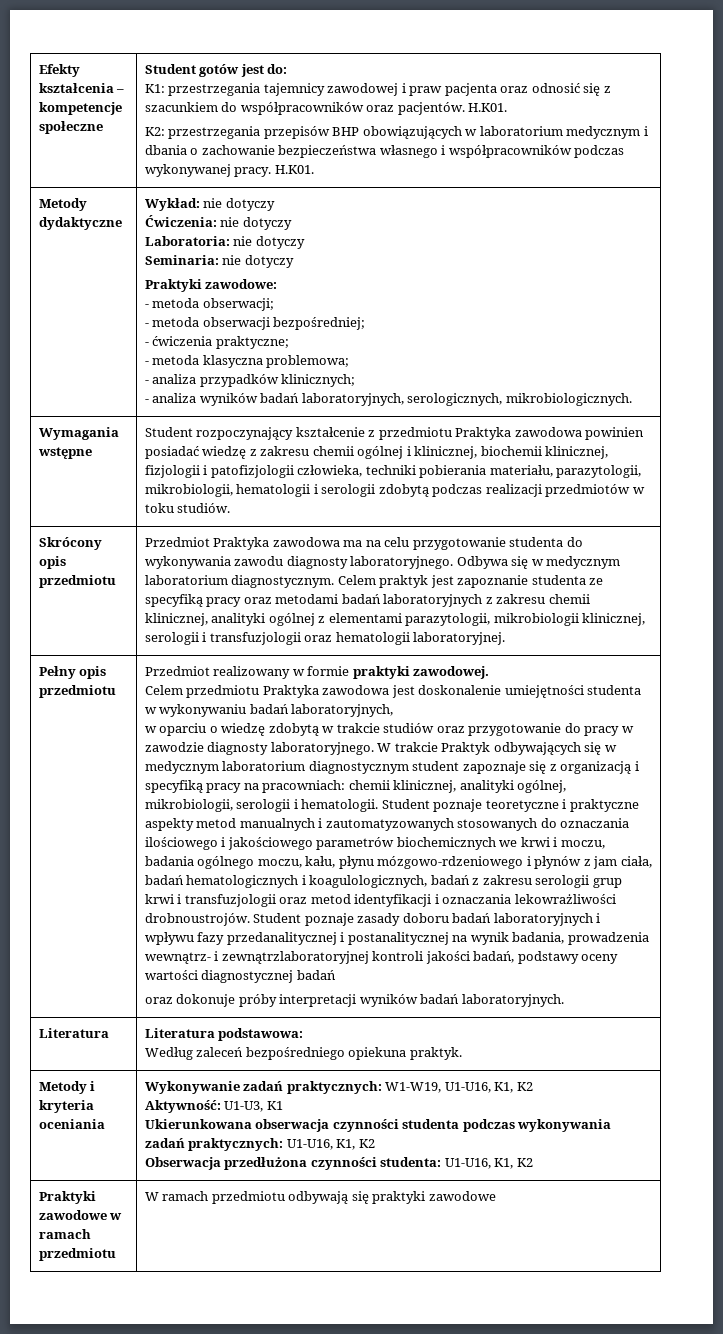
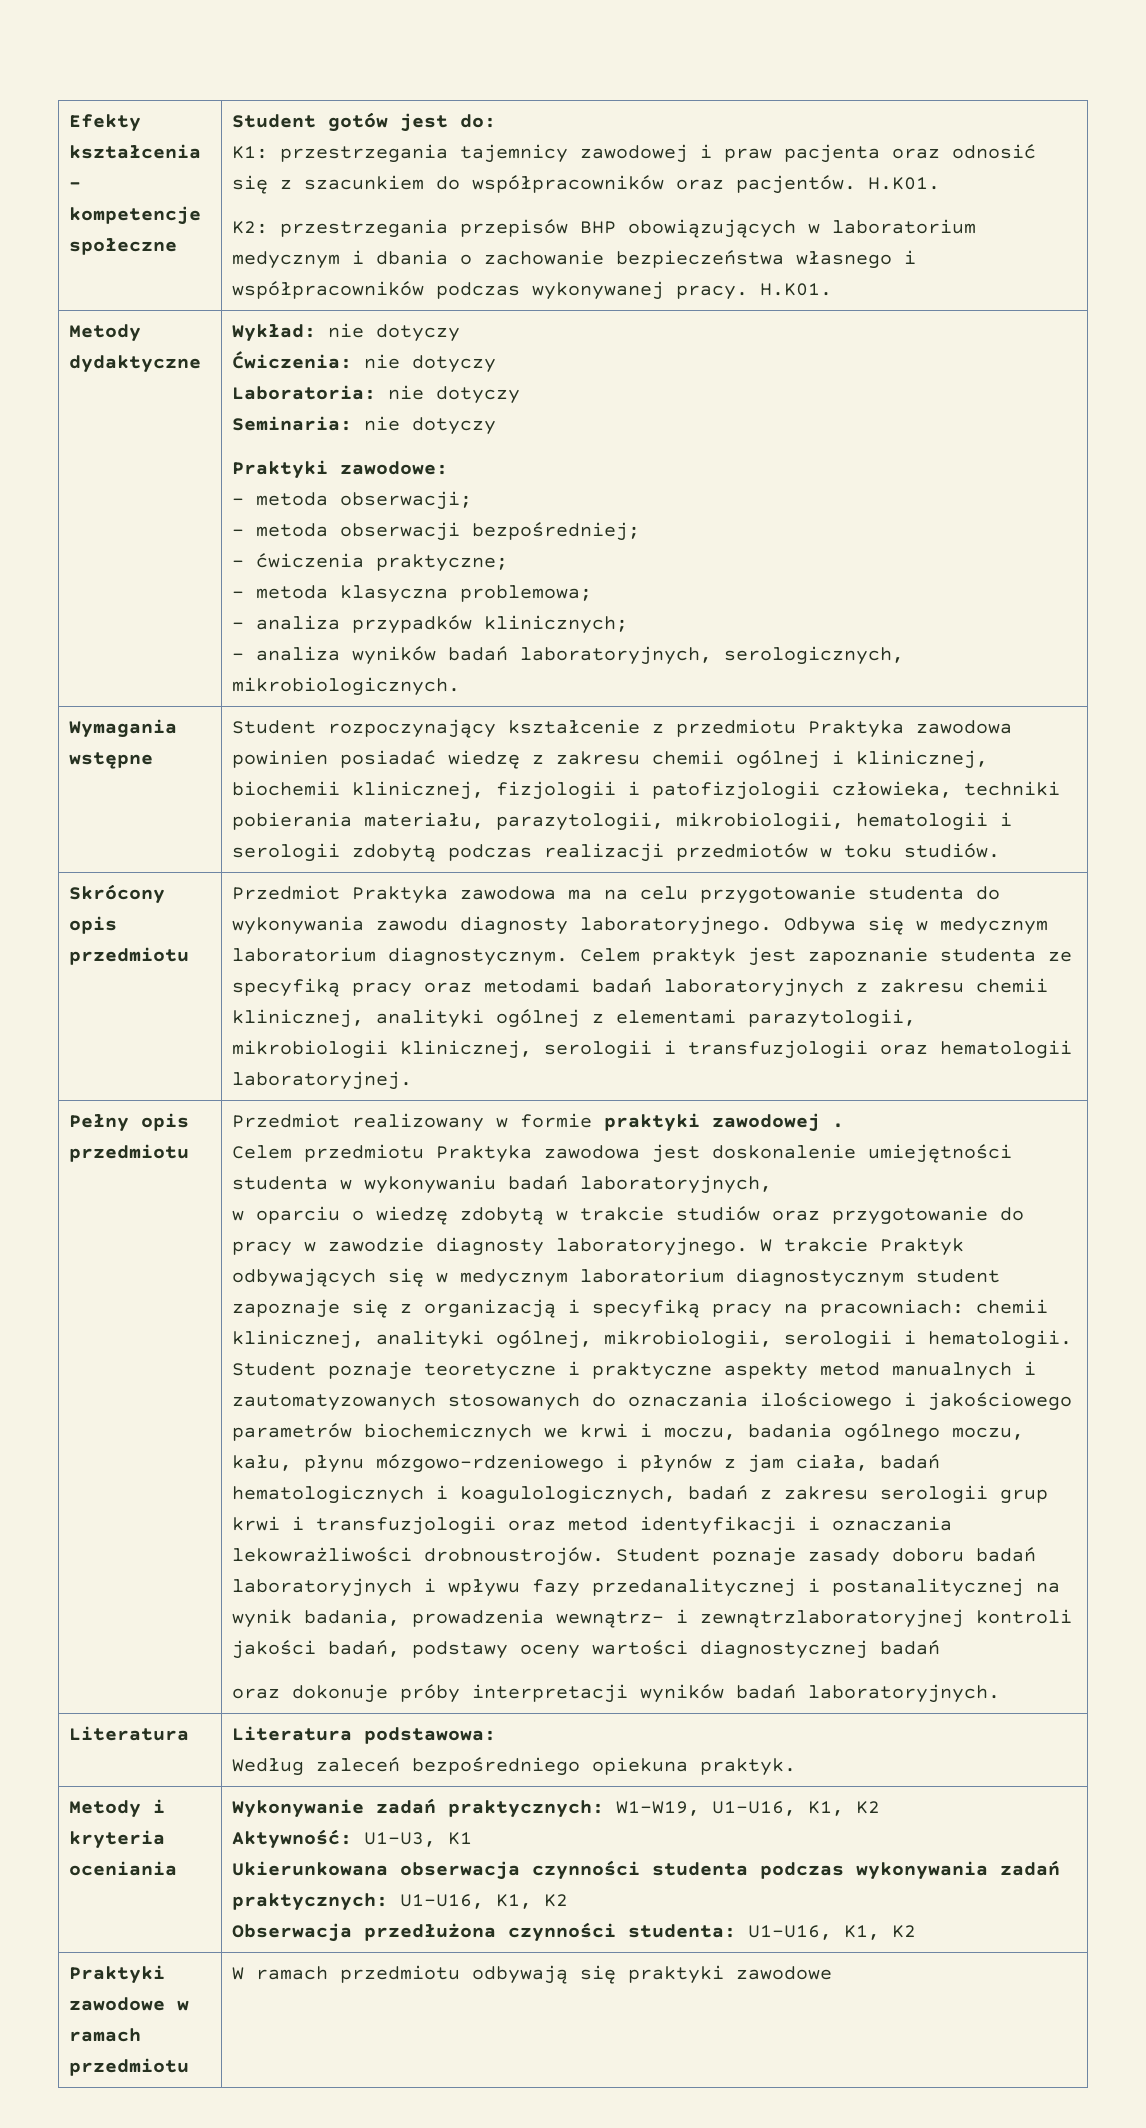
- Przedmiot realizowany w formie praktyki zawodowej.
+ Przedmiot realizowany w formie praktyki zawodowej .

